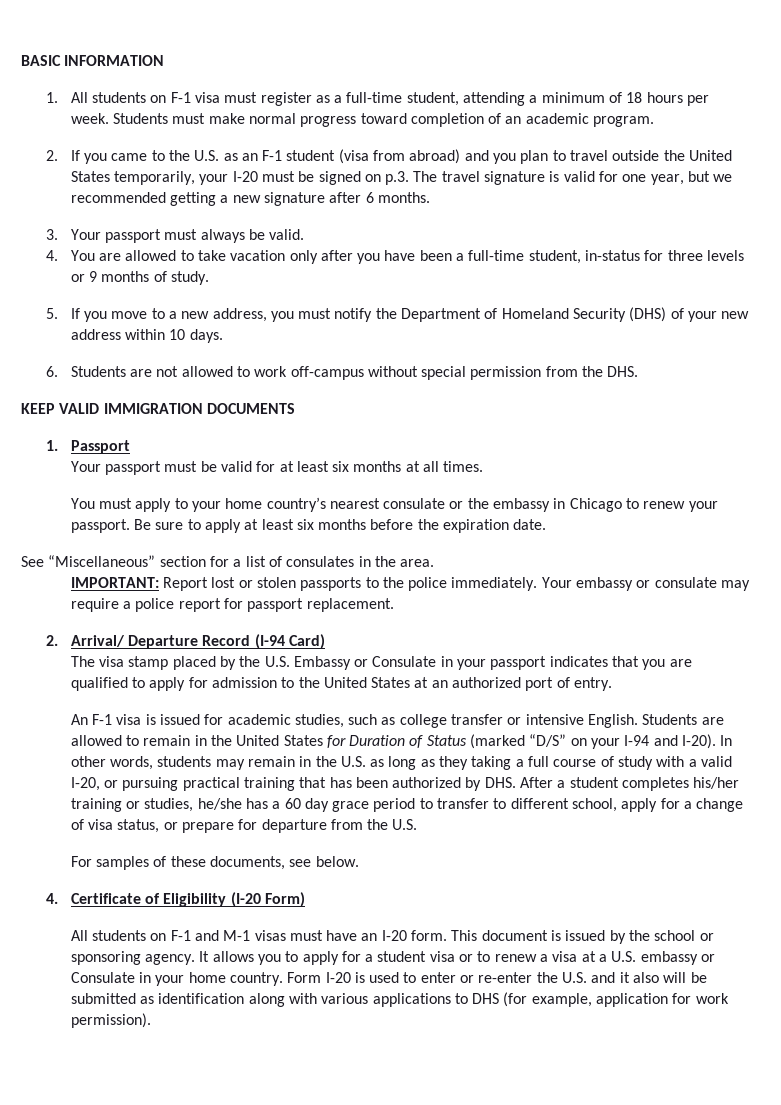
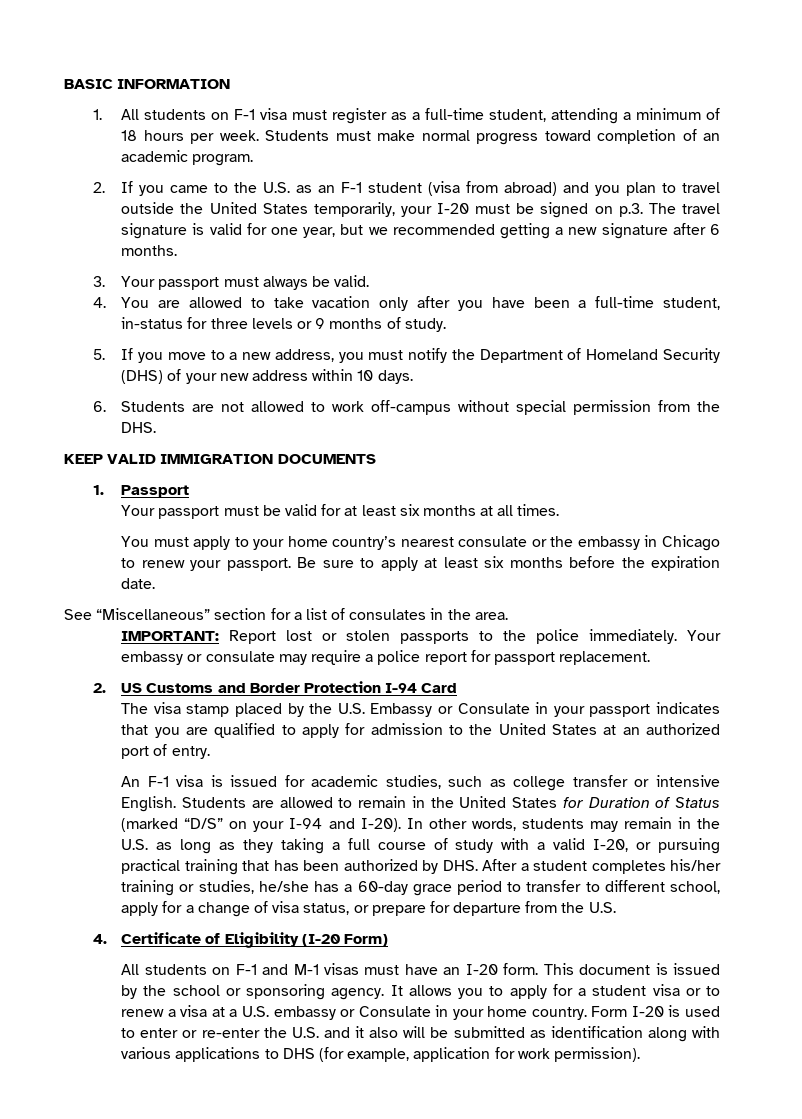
- 2. Arrival/ Departure Record (I-94 Card)
+ 2. US Customs and Border Protection I-94 Card
- In other words, students may remain in the U.S. as long as they taking a full course of study with a valid I-20, or pursuing practical training that has been authorized by DHS. After a student completes his/her training or studies, he/she has a 60 day grace period to transfer to different school, apply for a change of visa status, or prepare for departure from the U.S.
+ In other words, students may remain in the U.S. as long as they taking a full course of study with a valid I-20, or pursuing practical training that has been authorized by DHS. After a student completes his/her training or studies, he/she has a 60-day grace period to transfer to different school, apply for a change of visa status, or prepare for departure from the U.S.
- For samples of these documents, see below.

